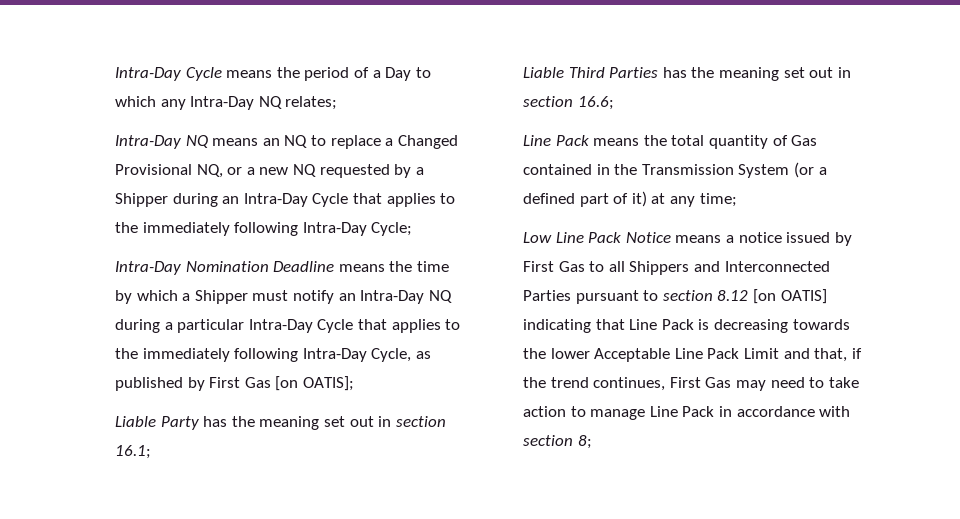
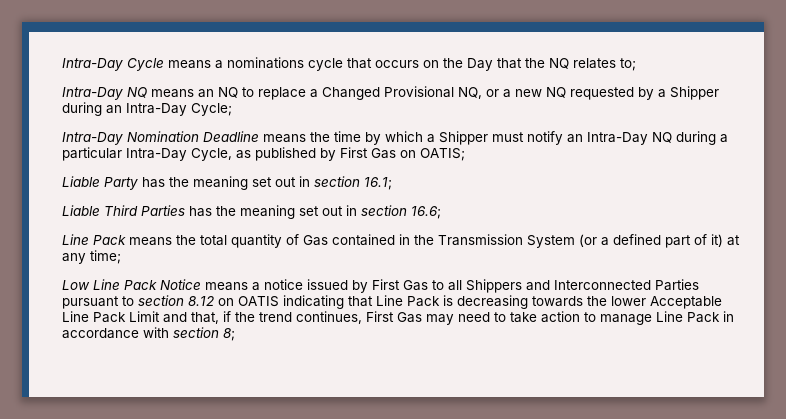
- Intra-Day Cycle means the period of a Day to which any Intra-Day NQ relates;
+ Intra-Day Cycle means a nominations cycle that occurs on the Day that the NQ relates to;
- Intra-Day NQ means an NQ to replace a Changed Provisional NQ, or a new NQ requested by a Shipper during an Intra-Day Cycle that applies to the immediately following Intra-Day Cycle;
+ Intra-Day NQ means an NQ to replace a Changed Provisional NQ, or a new NQ requested by a Shipper during an Intra-Day Cycle;
- Intra-Day Nomination Deadline means the time by which a Shipper must notify an Intra-Day NQ during a particular Intra-Day Cycle that applies to the immediately following Intra-Day Cycle, as published by First Gas [on OATIS];
+ Intra-Day Nomination Deadline means the time by which a Shipper must notify an Intra-Day NQ during a particular Intra-Day Cycle, as published by First Gas on OATIS;
- Low Line Pack Notice means a notice issued by First Gas to all Shippers and Interconnected Parties pursuant to section 8.12 [on OATIS] indicating that Line Pack is decreasing towards the lower Acceptable Line Pack Limit and that, if the trend continues, First Gas may need to take action to manage Line Pack in accordance with section 8;
+ Low Line Pack Notice means a notice issued by First Gas to all Shippers and Interconnected Parties pursuant to section 8.12 on OATIS indicating that Line Pack is decreasing towards the lower Acceptable Line Pack Limit and that, if the trend continues, First Gas may need to take action to manage Line Pack in accordance with section 8;

